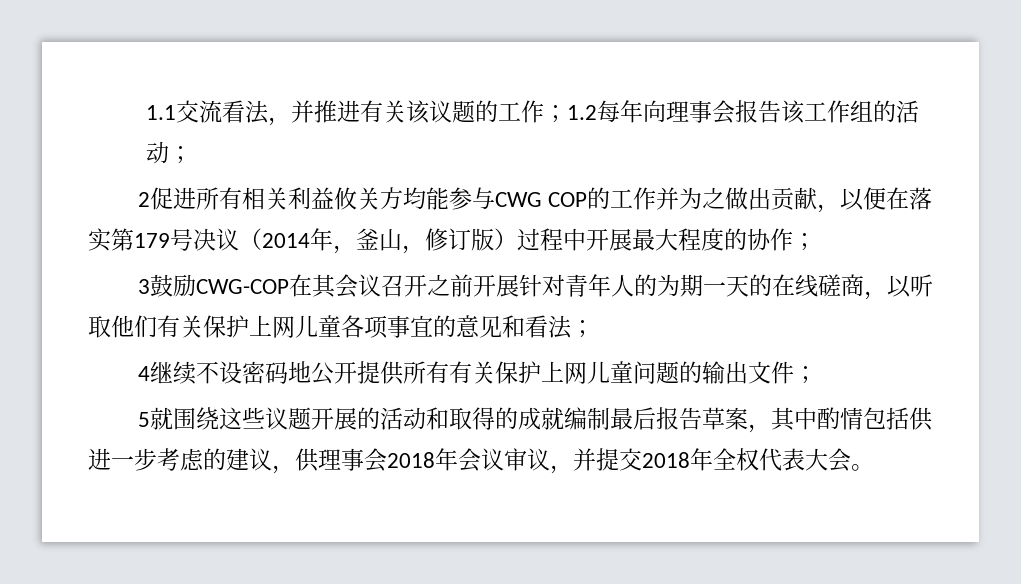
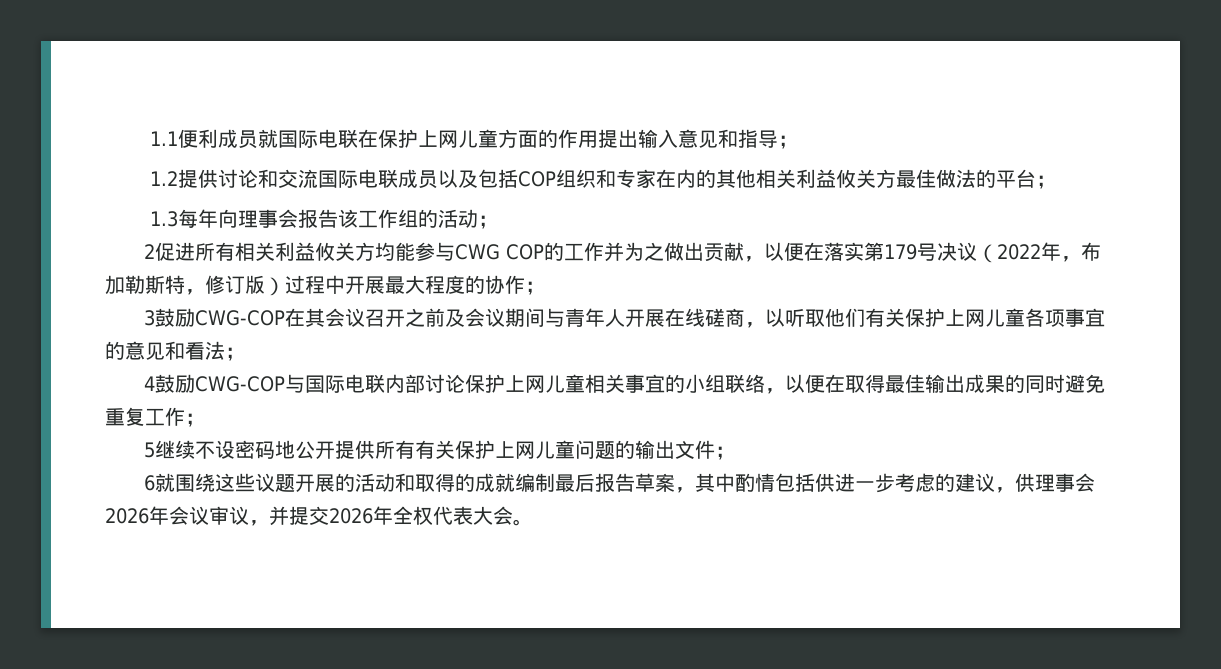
- 1.1交流看法，并推进有关该议题的工作；1.2每年向理事会报告该工作组的活动；
+ 1.1便利成员就国际电联在保护上网儿童方面的作用提出输入意见和指导；
+ 1.2提供讨论和交流国际电联成员以及包括COP组织和专家在内的其他相关利益攸关方最佳做法的平台；
+ 1.3每年向理事会报告该工作组的活动；
- 2促进所有相关利益攸关方均能参与CWG COP的工作并为之做出贡献，以便在落实第179号决议（2014年，釜山，修订版）过程中开展最大程度的协作；
+ 2促进所有相关利益攸关方均能参与CWG COP的工作并为之做出贡献，以便在落实第179号决议（2022年，布加勒斯特，修订版）过程中开展最大程度的协作；
- 3鼓励CWG-COP在其会议召开之前开展针对青年人的为期一天的在线磋商，以听取他们有关保护上网儿童各项事宜的意见和看法；
+ 3鼓励CWG-COP在其会议召开之前及会议期间与青年人开展在线磋商，以听取他们有关保护上网儿童各项事宜的意见和看法；
- 4继续不设密码地公开提供所有有关保护上网儿童问题的输出文件；
+ 4鼓励CWG-COP与国际电联内部讨论保护上网儿童相关事宜的小组联络，以便在取得最佳输出成果的同时避免重复工作；
+ 5继续不设密码地公开提供所有有关保护上网儿童问题的输出文件；
- 5就围绕这些议题开展的活动和取得的成就编制最后报告草案，其中酌情包括供进一步考虑的建议，供理事会2018年会议审议，并提交2018年全权代表大会。
+ 6就围绕这些议题开展的活动和取得的成就编制最后报告草案，其中酌情包括供进一步考虑的建议，供理事会2026年会议审议，并提交2026年全权代表大会。

